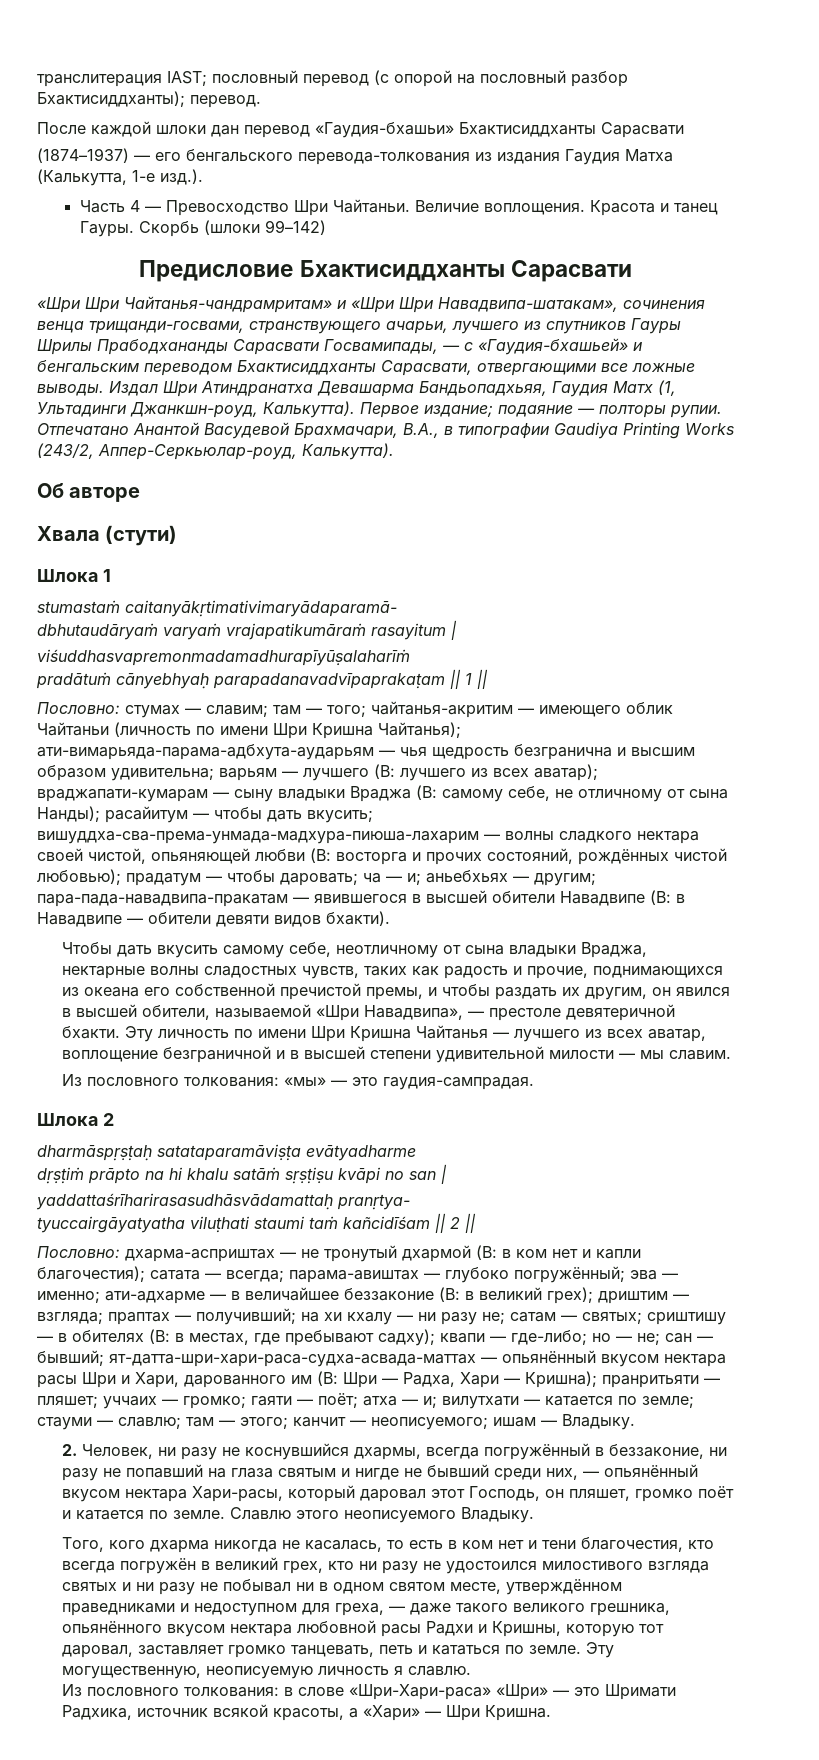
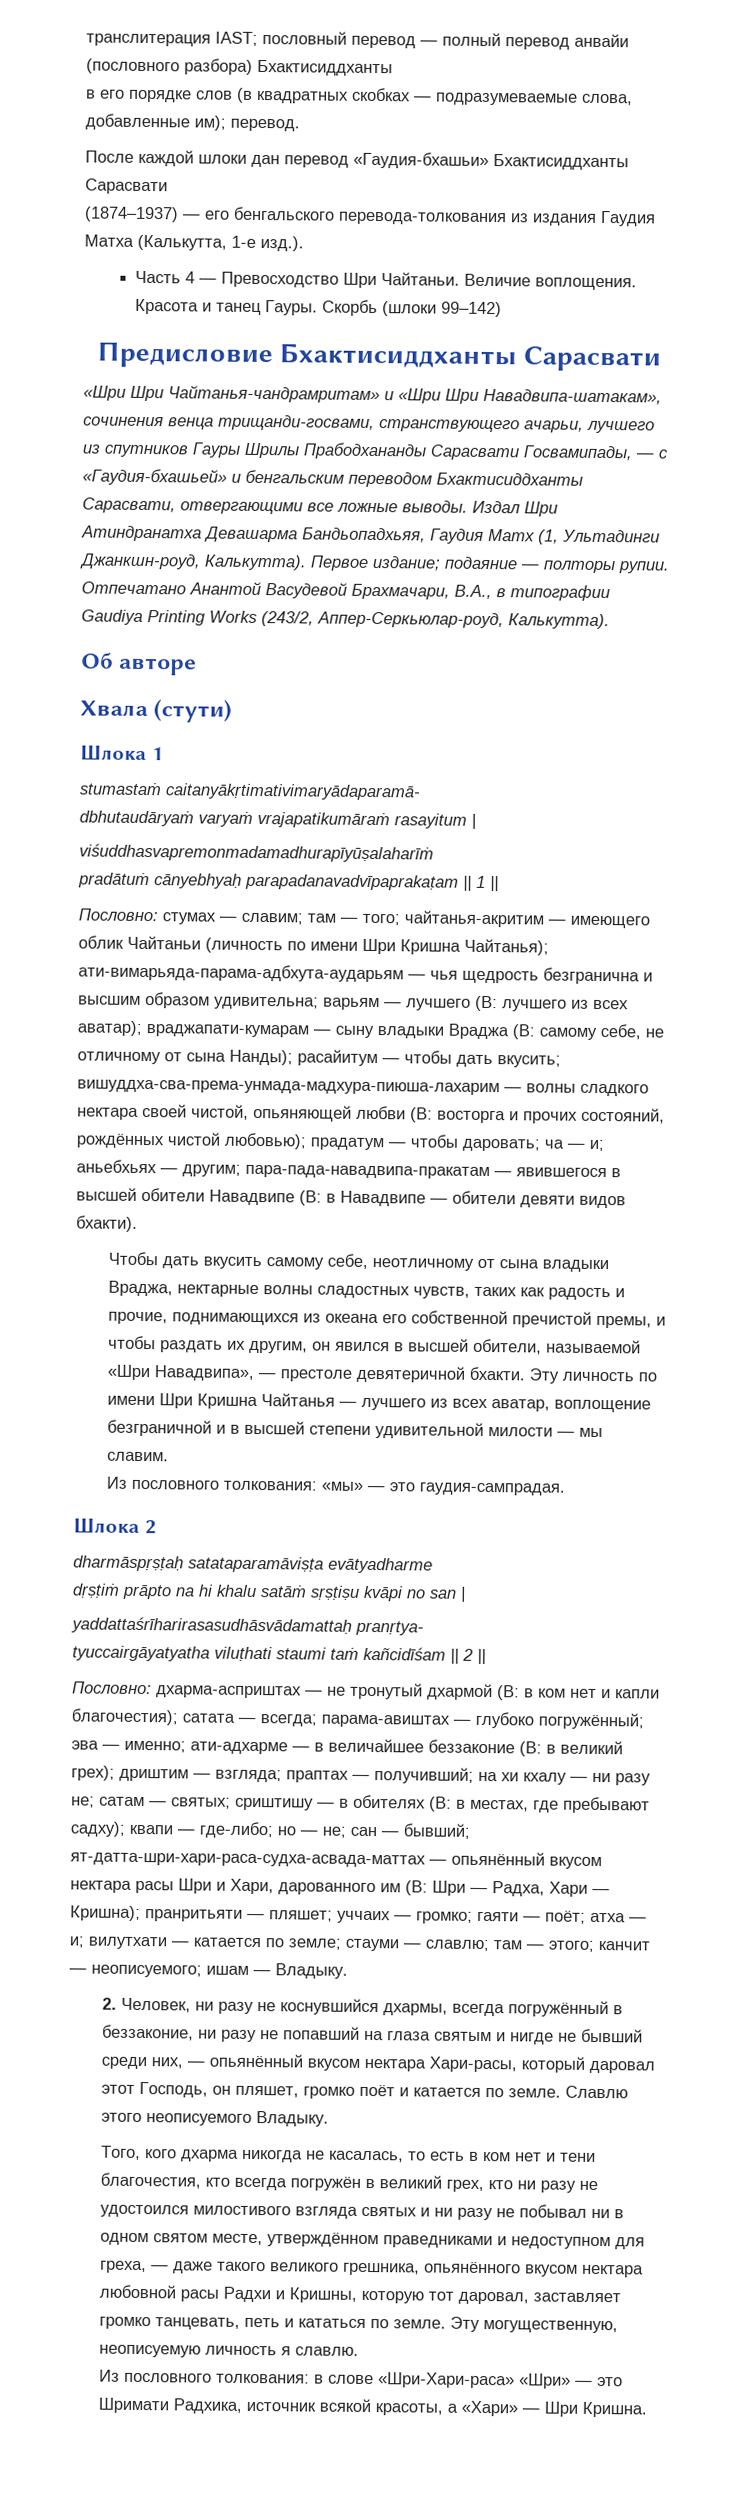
- транслитерация IAST; пословный перевод (с опорой на пословный разбор Бхактисиддханты); перевод.
+ транслитерация IAST; пословный перевод — полный перевод анвайи (пословного разбора) Бхактисиддханты
+ в его порядке слов (в квадратных скобках — подразумеваемые слова, добавленные им); перевод.

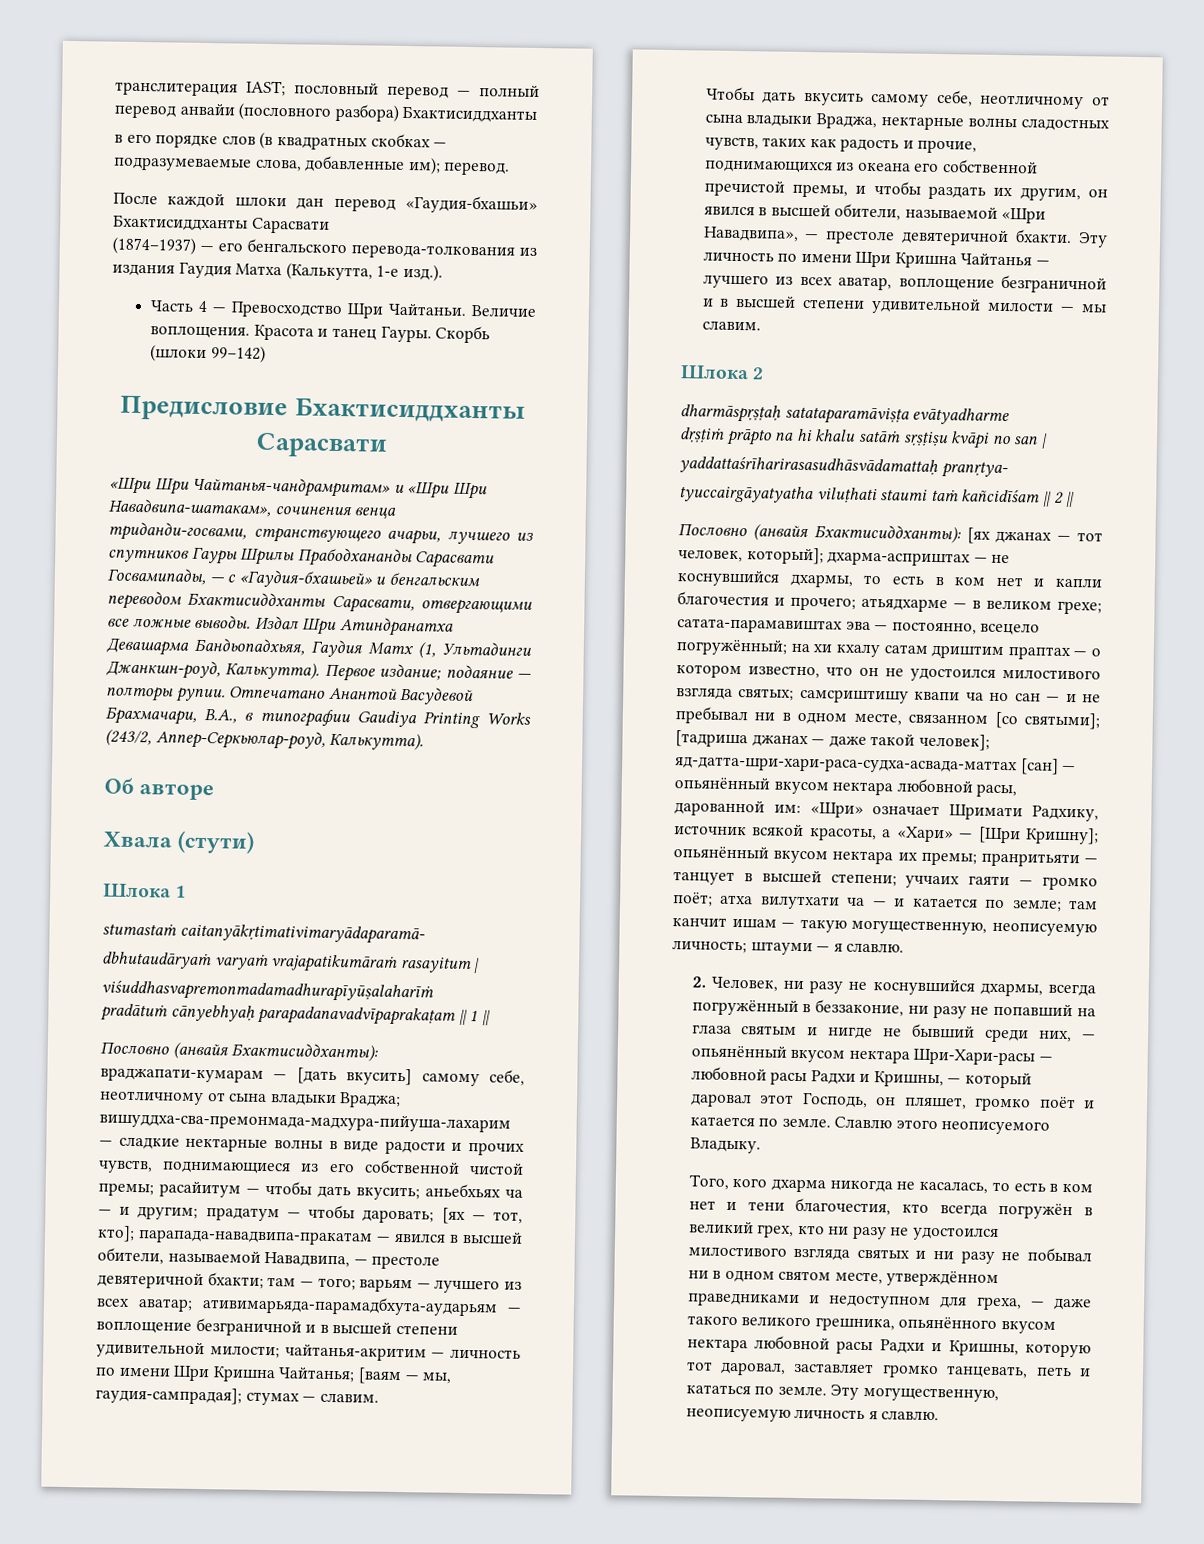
- «Шри Шри Чайтанья-чандрамритам» и «Шри Шри Навадвипа-шатакам», сочинения венца трищанди-госвами, странствующего ачарьи, лучшего из спутников Гауры Шрилы Прабодхананды Сарасвати Госвамипады, — с «Гаудия-бхашьей» и бенгальским переводом Бхактисиддханты Сарасвати, отвергающими все ложные выводы.
+ «Шри Шри Чайтанья-чандрамритам» и «Шри Шри Навадвипа-шатакам», сочинения венца триданди-госвами, странствующего ачарьи, лучшего из спутников Гауры Шрилы Прабодхананды Сарасвати Госвамипады, — с «Гаудия-бхашьей» и бенгальским переводом Бхактисиддханты Сарасвати, отвергающими все ложные выводы.
- Пословно: стумах — славим; там — того; чайтанья-акритим — имеющего облик Чайтаньи (личность по имени Шри Кришна Чайтанья); ати-вимарьяда-парама-адбхута-аударьям — чья щедрость безгранична и высшим образом удивительна; варьям — лучшего (B: лучшего из всех аватар); враджапати-кумарам — сыну владыки Враджа (B: самому себе, не отличному от сына Нанды); расайитум — чтобы дать вкусить; вишуддха-сва-према-унмада-мадхура-пиюша-лахарим — волны сладкого нектара своей чистой, опьяняющей любви (B: восторга и прочих состояний, рождённых чистой любовью); прадатум — чтобы даровать; ча — и; аньебхьях — другим; пара-пада-навадвипа-пракатам — явившегося в высшей обители Навадвипе (B: в Навадвипе — обители девяти видов бхакти).
+ Пословно (анвайя Бхактисиддханты): враджапати-кумарам — [дать вкусить] самому себе, неотличному от сына владыки Враджа; вишуддха-сва-премонмада-мадхура-пийуша-лахарим — сладкие нектарные волны в виде радости и прочих чувств, поднимающиеся из его собственной чистой премы; расайитум — чтобы дать вкусить; аньебхьях ча — и другим; прадатум — чтобы даровать; [ях — тот, кто]; парапада-навадвипа-пракатам — явился в высшей обители, называемой Навадвипа, — престоле девятеричной бхакти; там — того; варьям — лучшего из всех аватар; ативимарьяда-парамадбхута-аударьям — воплощение безграничной и в высшей степени удивительной милости; чайтанья-акритим — личность по имени Шри Кришна Чайтанья; [ваям — мы, гаудия-сампрадая]; стумах — славим.
- Из пословного толкования: «мы» — это гаудия-сампрадая.
- Пословно: дхарма-асприштах — не тронутый дхармой (B: в ком нет и капли благочестия); сатата — всегда; парама-авиштах — глубоко погружённый; эва — именно; ати-адхарме — в величайшее беззаконие (B: в великий грех); дриштим — взгляда; праптах — получивший; на хи кхалу — ни разу не; сатам — святых; сриштишу — в обителях (B: в местах, где пребывают садху); квапи — где-либо; но — не; сан — бывший; ят-датта-шри-хари-раса-судха-асвада-маттах — опьянённый вкусом нектара расы Шри и Хари, дарованного им (B: Шри — Радха, Хари — Кришна); пранритьяти — пляшет; уччаих — громко; гаяти — поёт; атха — и; вилутхати — катается по земле; стауми — славлю; там — этого; канчит — неописуемого; ишам — Владыку.
+ Пословно (анвайя Бхактисиддханты): [ях джанах — тот человек, который]; дхарма-асприштах — не коснувшийся дхармы, то есть в ком нет и капли благочестия и прочего; атьядхарме — в великом грехе; сатата-парамавиштах эва — постоянно, всецело погружённый; на хи кхалу сатам дриштим праптах — о котором известно, что он не удостоился милостивого взгляда святых; самсриштишу квапи ча но сан — и не пребывал ни в одном месте, связанном [со святыми]; [тадриша джанах — даже такой человек]; яд-датта-шри-хари-раса-судха-асвада-маттах [сан] — опьянённый вкусом нектара любовной расы, дарованной им: «Шри» означает Шримати Радхику, источник всякой красоты, а «Хари» — [Шри Кришну]; опьянённый вкусом нектара их премы; пранритьяти — танцует в высшей степени; уччаих гаяти — громко поёт; атха вилутхати ча — и катается по земле; там канчит ишам — такую могущественную, неописуемую личность; штауми — я славлю.
- 2. Человек, ни разу не коснувшийся дхармы, всегда погружённый в беззаконие, ни разу не попавший на глаза святым и нигде не бывший среди них, — опьянённый вкусом нектара Хари-расы, который даровал этот Господь, он пляшет, громко поёт и катается по земле.
+ 2. Человек, ни разу не коснувшийся дхармы, всегда погружённый в беззаконие, ни разу не попавший на глаза святым и нигде не бывший среди них, — опьянённый вкусом нектара Шри-Хари-расы — любовной расы Радхи и Кришны, — который даровал этот Господь, он пляшет, громко поёт и катается по земле.
- Из пословного толкования: в слове «Шри-Хари-раса» «Шри» — это Шримати Радхика, источник всякой красоты, а «Хари» — Шри Кришна.

